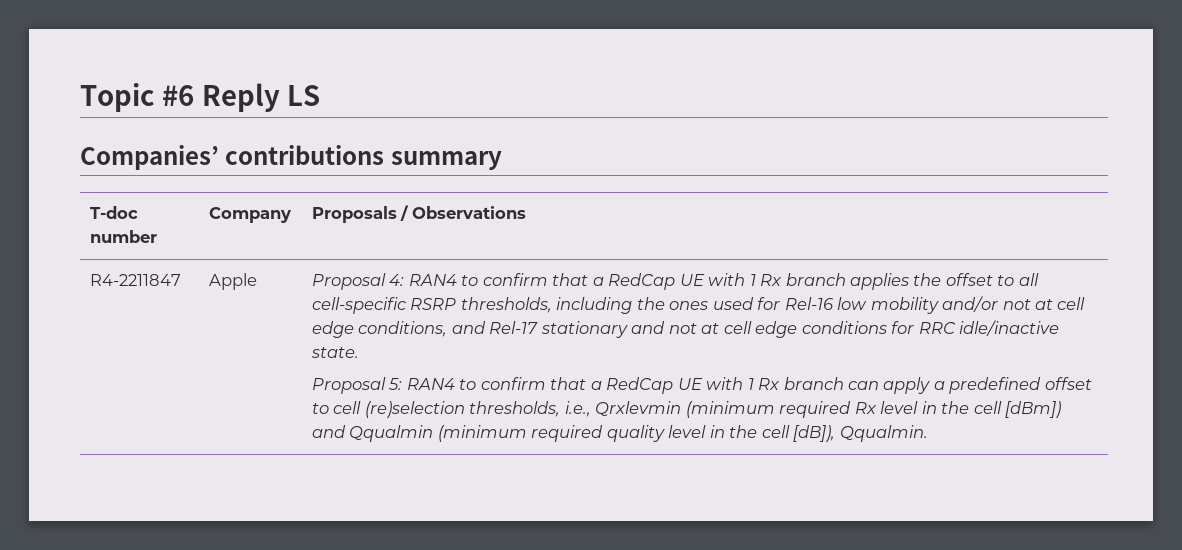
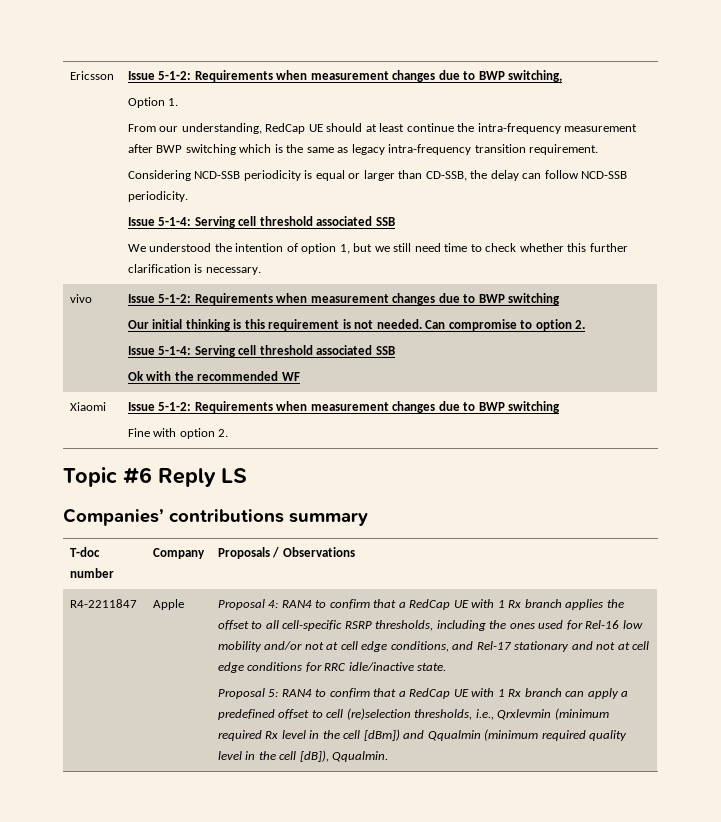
+ Ericsson | Issue 5-1-2: Requirements when measurement changes due to BWP switching,
+ Option 1.
+ From our understanding, RedCap UE should at least continue the intra-frequency measurement after BWP switching which is the same as legacy intra-frequency transition requirement.
+ Considering NCD-SSB periodicity is equal or larger than CD-SSB, the delay can follow NCD-SSB periodicity.
+ Issue 5-1-4: Serving cell threshold associated SSB
+ We understood the intention of option 1, but we still need time to check whether this further clarification is necessary.
+ vivo | Issue 5-1-2: Requirements when measurement changes due to BWP switching
+ Our initial thinking is this requirement is not needed. Can compromise to option 2.
+ Issue 5-1-4: Serving cell threshold associated SSB
+ Ok with the recommended WF
+ Xiaomi | Issue 5-1-2: Requirements when measurement changes due to BWP switching
+ Fine with option 2.

